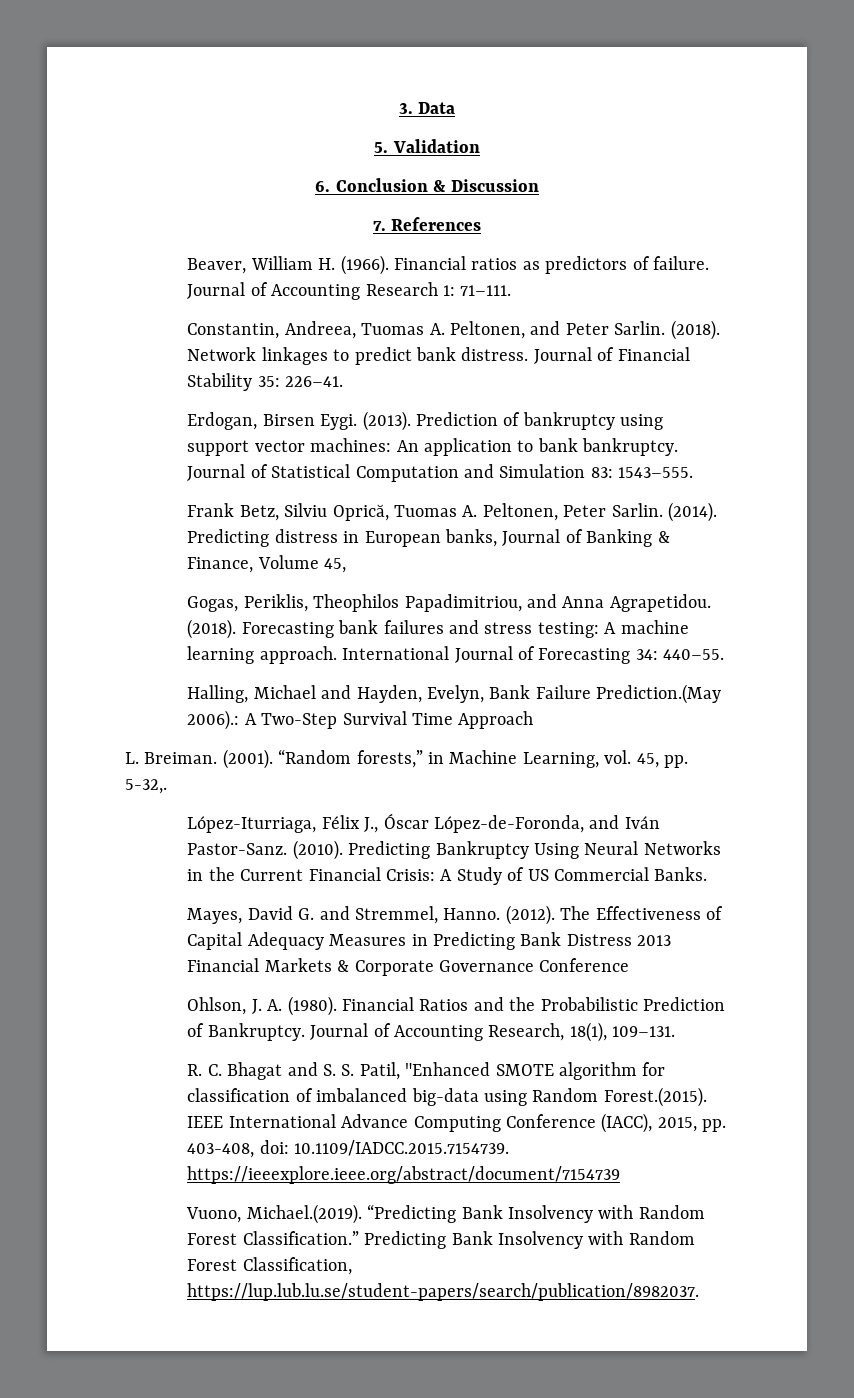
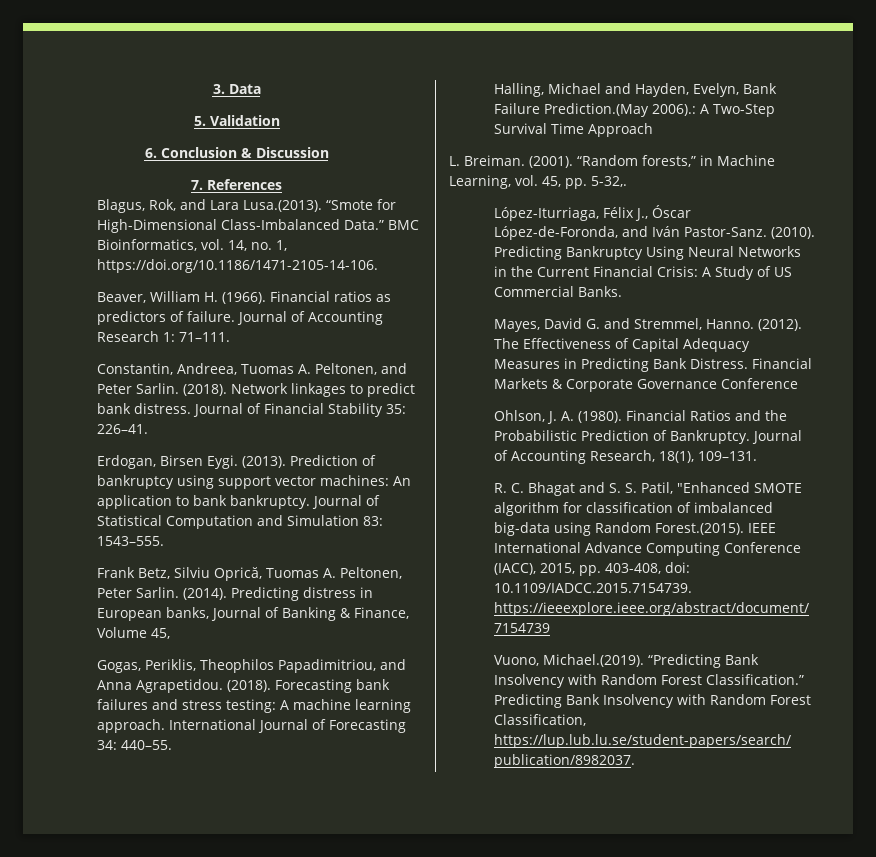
+ Blagus, Rok, and Lara Lusa.(2013). “Smote for High-Dimensional Class-Imbalanced Data.” BMC Bioinformatics, vol. 14, no. 1, https://doi.org/10.1186/1471-2105-14-106.
- The Effectiveness of Capital Adequacy Measures in Predicting Bank Distress 2013 Financial Markets & Corporate Governance Conference
+ The Effectiveness of Capital Adequacy Measures in Predicting Bank Distress. Financial Markets & Corporate Governance Conference

